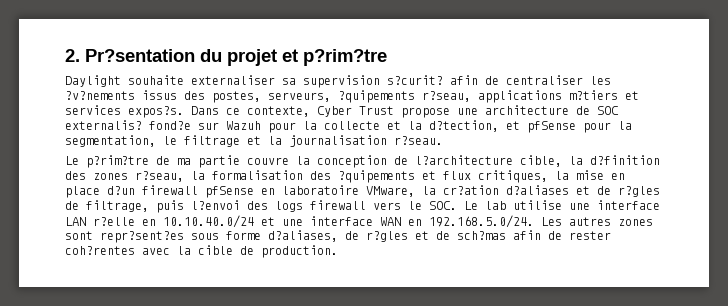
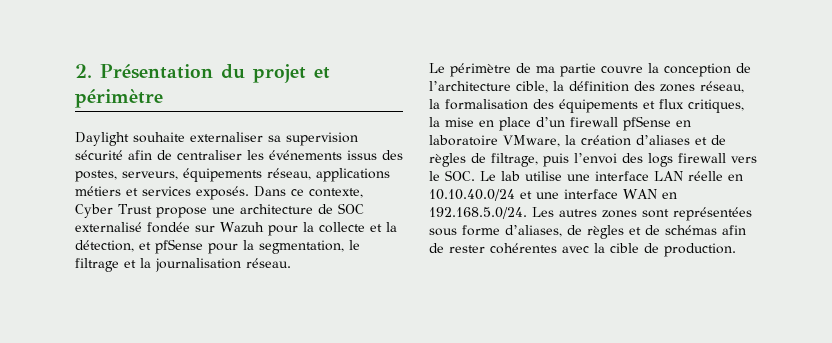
- 2. Pr?sentation du projet et p?rim?tre
+ 2. Présentation du projet et périmètre
- Daylight souhaite externaliser sa supervision s?curit? afin de centraliser les ?v?nements issus des postes, serveurs, ?quipements r?seau, applications m?tiers et services expos?s.
+ Daylight souhaite externaliser sa supervision sécurité afin de centraliser les événements issus des postes, serveurs, équipements réseau, applications métiers et services exposés.
- Dans ce contexte, Cyber Trust propose une architecture de SOC externalis? fond?e sur Wazuh pour la collecte et la d?tection, et pfSense pour la segmentation, le filtrage et la journalisation r?seau.
- Le p?rim?tre de ma partie couvre la conception de l?architecture cible, la d?finition des zones r?seau, la formalisation des ?quipements et flux critiques, la mise en place d?un firewall pfSense en laboratoire VMware, la cr?ation d?aliases et de r?gles de filtrage, puis l?envoi des logs firewall vers le SOC. Le lab utilise une interface LAN r?elle en 10.10.40.0/24 et une interface WAN en 192.168.5.0/24. Les autres zones sont repr?sent?es sous forme d?aliases, de r?gles et de sch?mas afin de rester coh?rentes avec la cible de production.
+ Dans ce contexte, Cyber Trust propose une architecture de SOC externalisé fondée sur Wazuh pour la collecte et la détection, et pfSense pour la segmentation, le filtrage et la journalisation réseau.
+ Le périmètre de ma partie couvre la conception de l’architecture cible, la définition des zones réseau, la formalisation des équipements et flux critiques, la mise en place d’un firewall pfSense en laboratoire VMware, la création d’aliases et de règles de filtrage, puis l’envoi des logs firewall vers le SOC. Le lab utilise une interface LAN réelle en 10.10.40.0/24 et une interface WAN en 192.168.5.0/24. Les autres zones sont représentées sous forme d’aliases, de règles et de schémas afin de rester cohérentes avec la cible de production.

